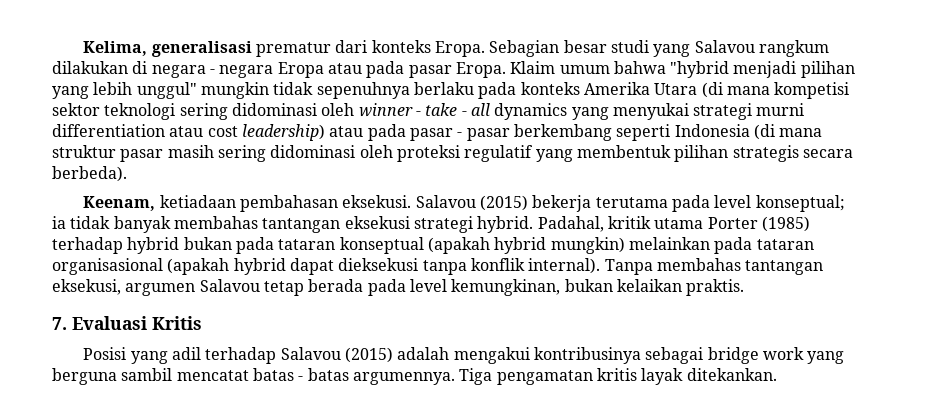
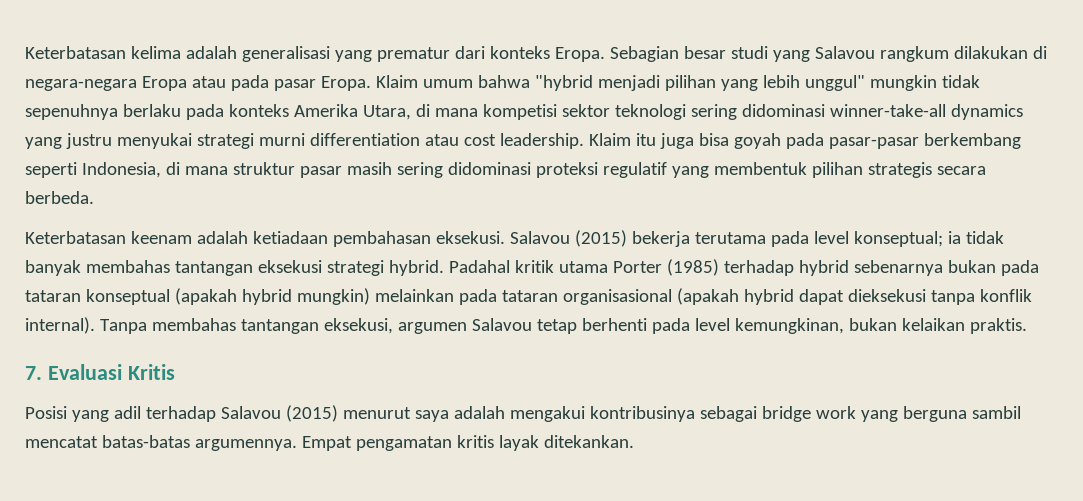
- Kelima, generalisasi prematur dari konteks Eropa.
+ Keterbatasan kelima adalah generalisasi yang prematur dari konteks Eropa.
- Sebagian besar studi yang Salavou rangkum dilakukan di negara - negara Eropa atau pada pasar Eropa.
+ Sebagian besar studi yang Salavou rangkum dilakukan di negara-negara Eropa atau pada pasar Eropa.
- Klaim umum bahwa "hybrid menjadi pilihan yang lebih unggul" mungkin tidak sepenuhnya berlaku pada konteks Amerika Utara (di mana kompetisi sektor teknologi sering didominasi oleh winner - take - all dynamics yang menyukai strategi murni differentiation atau cost leadership) atau pada pasar - pasar berkembang seperti Indonesia (di mana struktur pasar masih sering didominasi oleh proteksi regulatif yang membentuk pilihan strategis secara berbeda).
- Keenam, ketiadaan pembahasan eksekusi.
+ Klaim umum bahwa "hybrid menjadi pilihan yang lebih unggul" mungkin tidak sepenuhnya berlaku pada konteks Amerika Utara, di mana kompetisi sektor teknologi sering didominasi winner-take-all dynamics yang justru menyukai strategi murni differentiation atau cost leadership. Klaim itu juga bisa goyah pada pasar-pasar berkembang seperti Indonesia, di mana struktur pasar masih sering didominasi proteksi regulatif yang membentuk pilihan strategis secara berbeda.
+ Keterbatasan keenam adalah ketiadaan pembahasan eksekusi.
- Padahal, kritik utama Porter (1985) terhadap hybrid bukan pada tataran konseptual (apakah hybrid mungkin) melainkan pada tataran organisasional (apakah hybrid dapat dieksekusi tanpa konflik internal).
+ Padahal kritik utama Porter (1985) terhadap hybrid sebenarnya bukan pada tataran konseptual (apakah hybrid mungkin) melainkan pada tataran organisasional (apakah hybrid dapat dieksekusi tanpa konflik internal).
- Tanpa membahas tantangan eksekusi, argumen Salavou tetap berada pada level kemungkinan, bukan kelaikan praktis.
+ Tanpa membahas tantangan eksekusi, argumen Salavou tetap berhenti pada level kemungkinan, bukan kelaikan praktis.
- Posisi yang adil terhadap Salavou (2015) adalah mengakui kontribusinya sebagai bridge work yang berguna sambil mencatat batas - batas argumennya. Tiga pengamatan kritis layak ditekankan.
+ Posisi yang adil terhadap Salavou (2015) menurut saya adalah mengakui kontribusinya sebagai bridge work yang berguna sambil mencatat batas-batas argumennya. Empat pengamatan kritis layak ditekankan.

